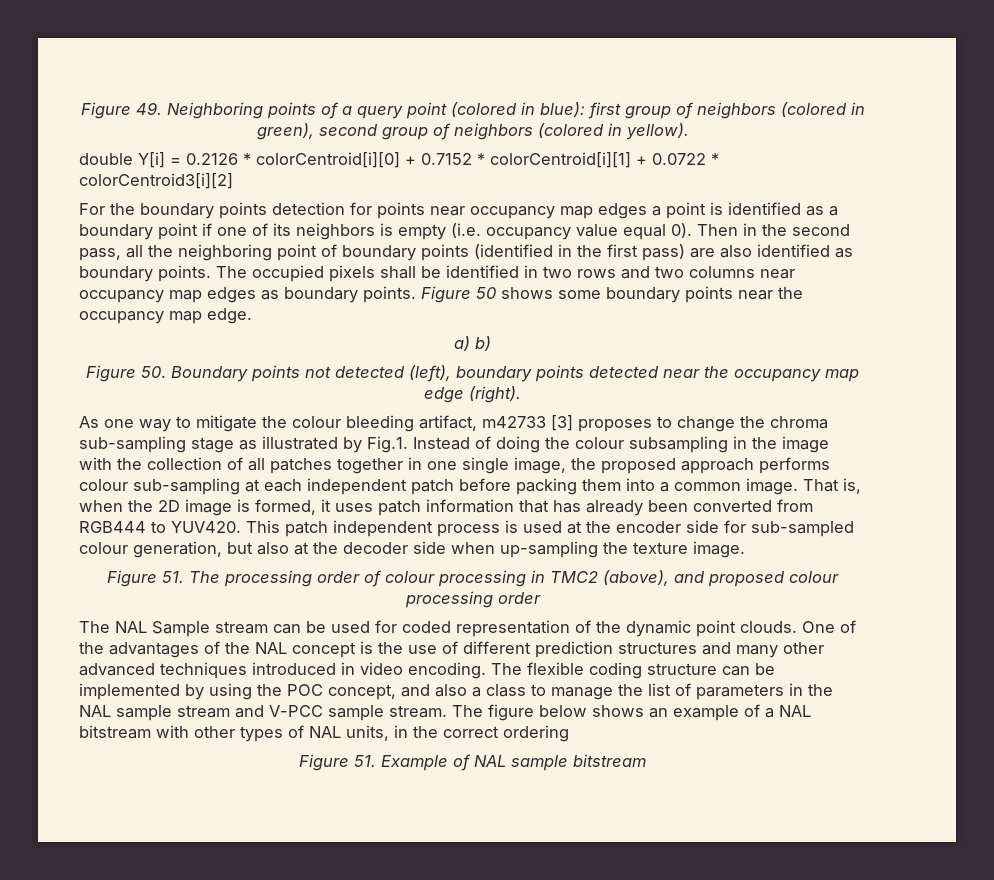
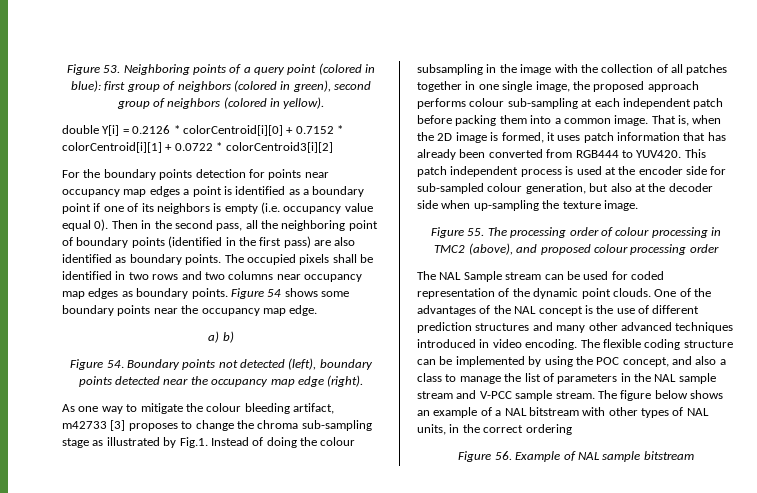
- Figure 49. Neighboring points of a query point (colored in blue): first group of neighbors (colored in green), second group of neighbors (colored in yellow).
+ Figure 53. Neighboring points of a query point (colored in blue): first group of neighbors (colored in green), second group of neighbors (colored in yellow).
- Figure 50 shows some boundary points near the occupancy map edge.
+ Figure 54 shows some boundary points near the occupancy map edge.
- Figure 50. Boundary points not detected (left), boundary points detected near the occupancy map edge (right).
+ Figure 54. Boundary points not detected (left), boundary points detected near the occupancy map edge (right).
- Figure 51. The processing order of colour processing in TMC2 (above), and proposed colour processing order
+ Figure 55. The processing order of colour processing in TMC2 (above), and proposed colour processing order
- Figure 51. Example of NAL sample bitstream
+ Figure 56. Example of NAL sample bitstream

